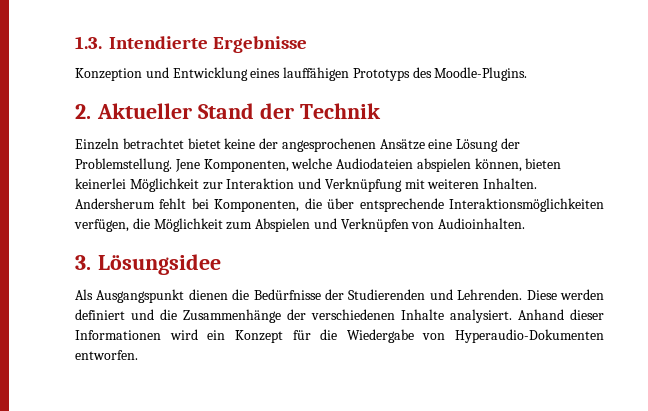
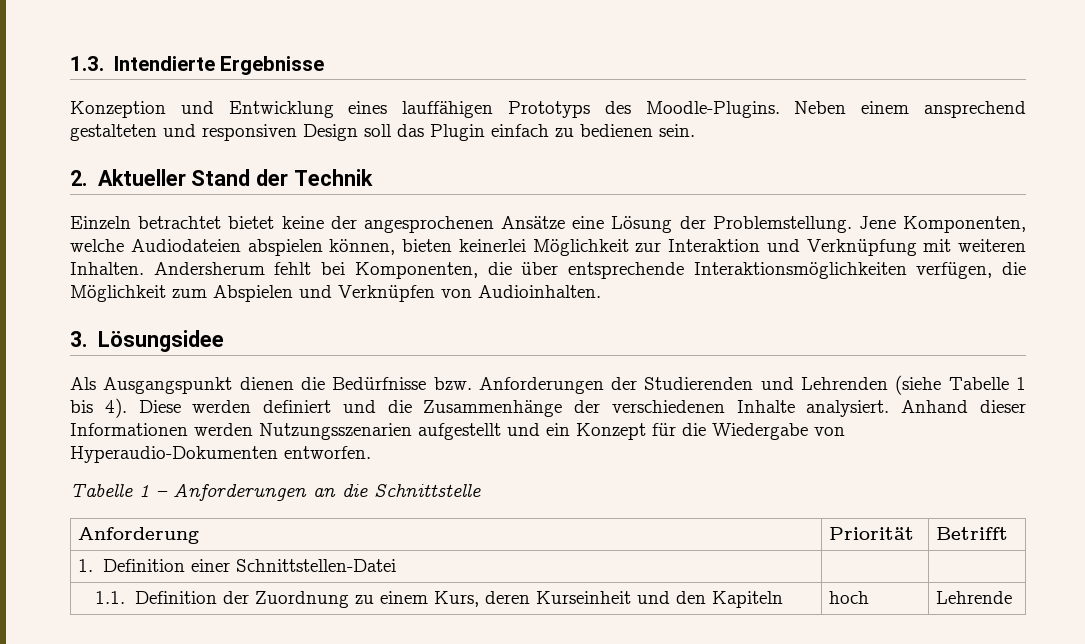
+ Neben einem ansprechend gestalteten und responsiven Design soll das Plugin einfach zu bedienen sein.
- Als Ausgangspunkt dienen die Bedürfnisse der Studierenden und Lehrenden.
+ Als Ausgangspunkt dienen die Bedürfnisse bzw. Anforderungen der Studierenden und Lehrenden (siehe Tabelle 1 bis 4).
- Anhand dieser Informationen wird ein Konzept für die Wiedergabe von Hyperaudio-Dokumenten entworfen.
+ Anhand dieser Informationen werden Nutzungsszenarien aufgestellt und ein Konzept für die Wiedergabe von Hyperaudio-Dokumenten entworfen.
+ Tabelle 1 – Anforderungen an die Schnittstelle
+ Anforderung | Priorität | Betrifft
+ 1. Definition einer Schnittstellen-Datei | |
+ 1.1. Definition der Zuordnung zu einem Kurs, deren Kurseinheit und den Kapiteln | hoch | Lehrende

